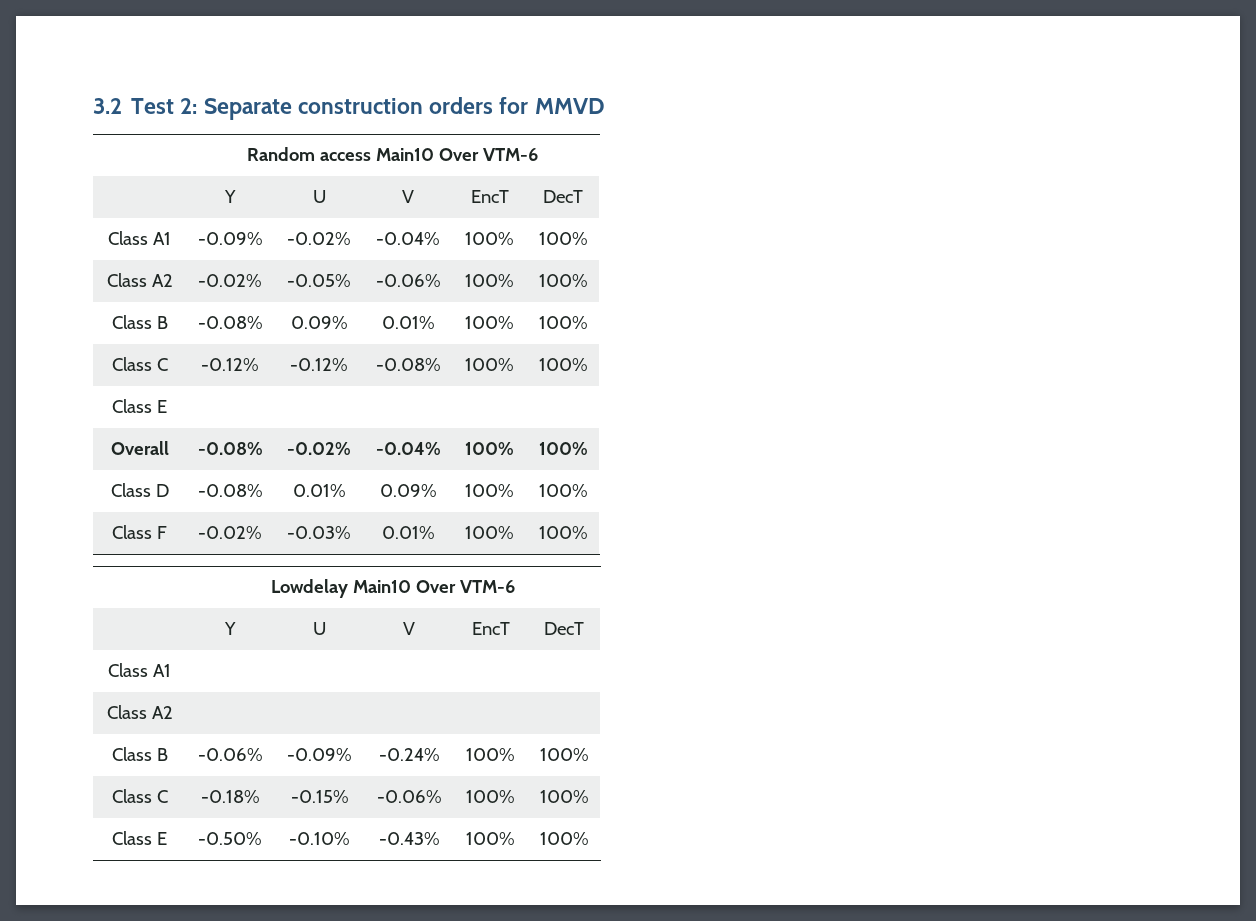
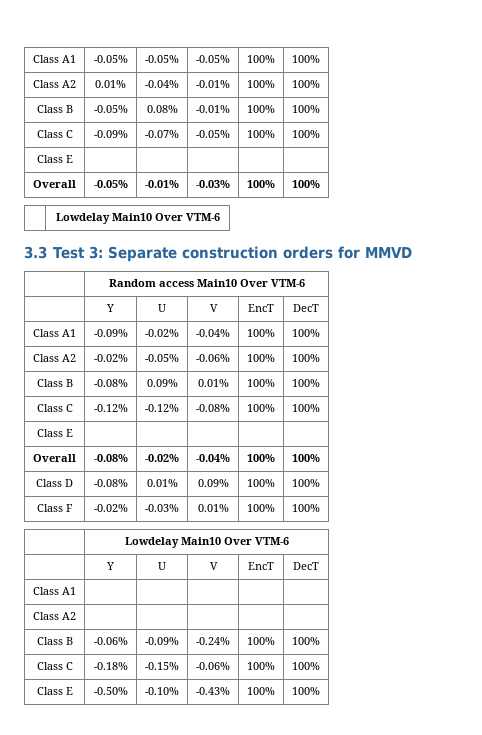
- 3.2 Test 2: Separate construction orders for MMVD
+ Class A1 | -0.05% | -0.05% | -0.05% | 100% | 100%
+ Class A2 | 0.01% | -0.04% | -0.01% | 100% | 100%
+ Class B | -0.05% | 0.08% | -0.01% | 100% | 100%
+ Class C | -0.09% | -0.07% | -0.05% | 100% | 100%
+ Class E | | | | |
+ Overall | -0.05% | -0.01% | -0.03% | 100% | 100%
+ | Lowdelay Main10 Over VTM-6
+ 3.3 Test 3: Separate construction orders for MMVD

